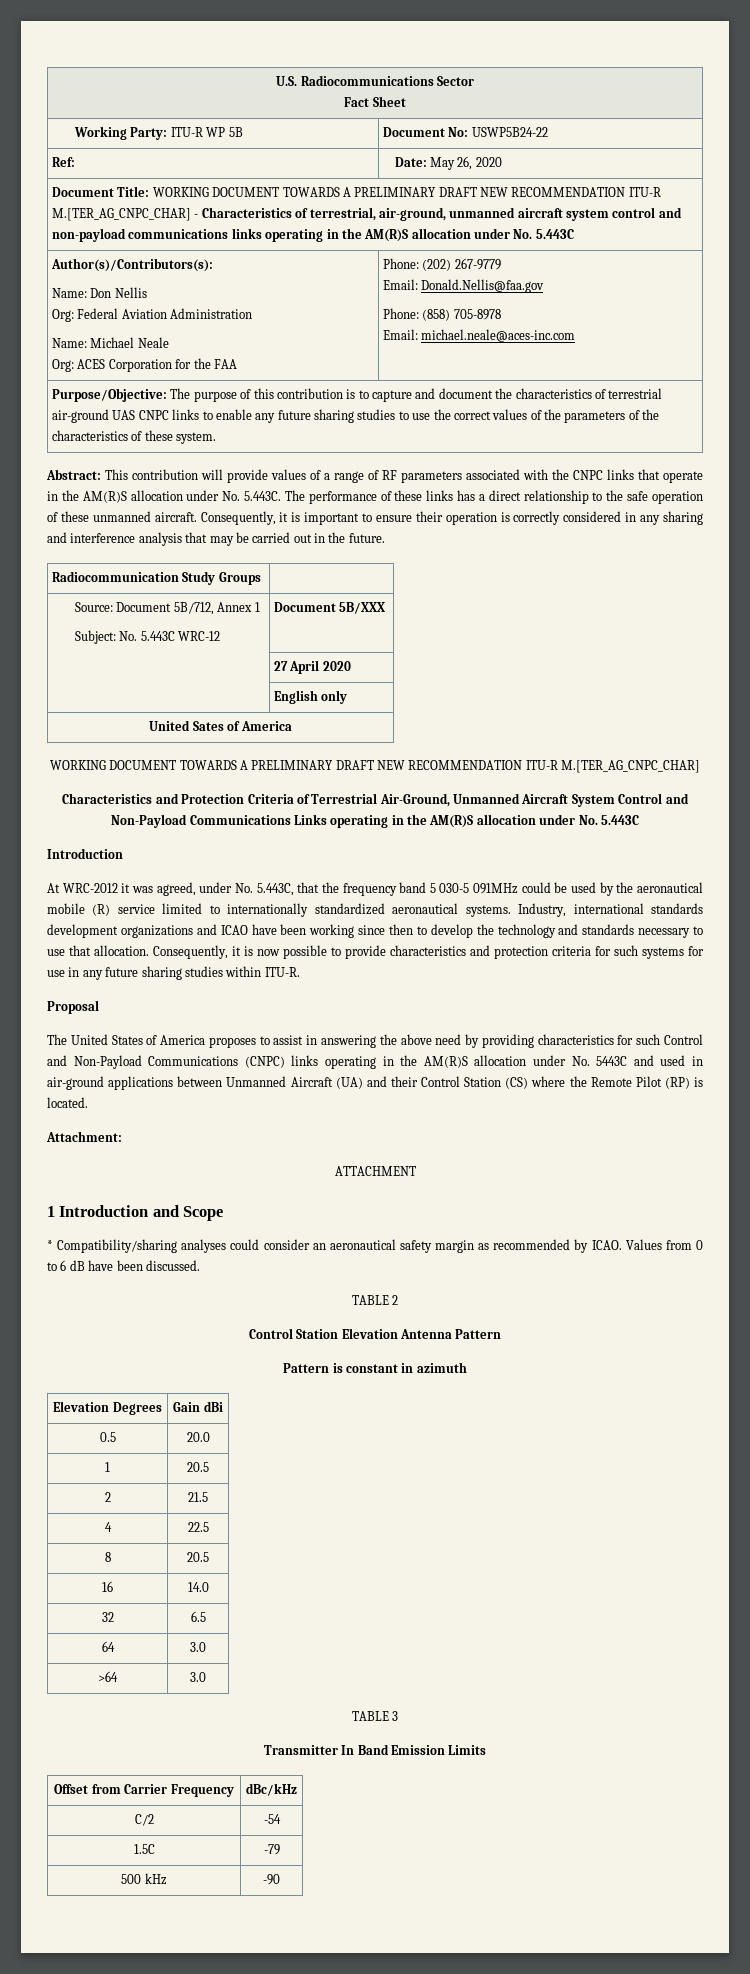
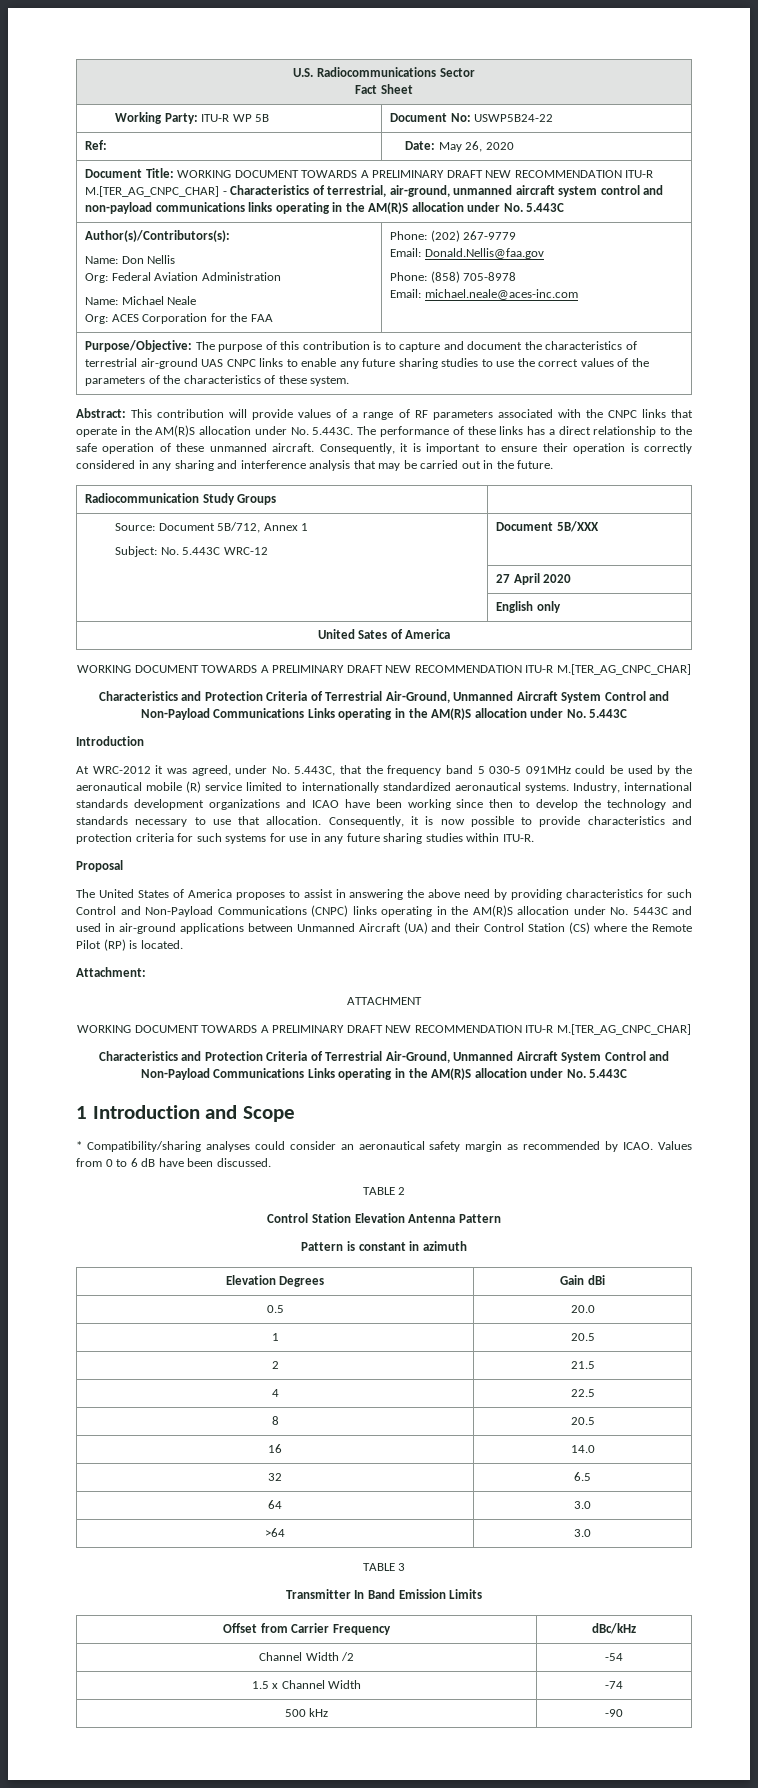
  ATTACHMENT
+ WORKING DOCUMENT TOWARDS A PRELIMINARY DRAFT NEW RECOMMENDATION ITU-R M.[TER_AG_CNPC_CHAR]
+ Characteristics and Protection Criteria of Terrestrial Air-Ground, Unmanned Aircraft System Control and Non-Payload Communications Links operating in the AM(R)S allocation under No. 5.443C
- C/2 | -54
- 1.5C | -79
+ Channel Width /2 | -54
+ 1.5 x Channel Width | -74

